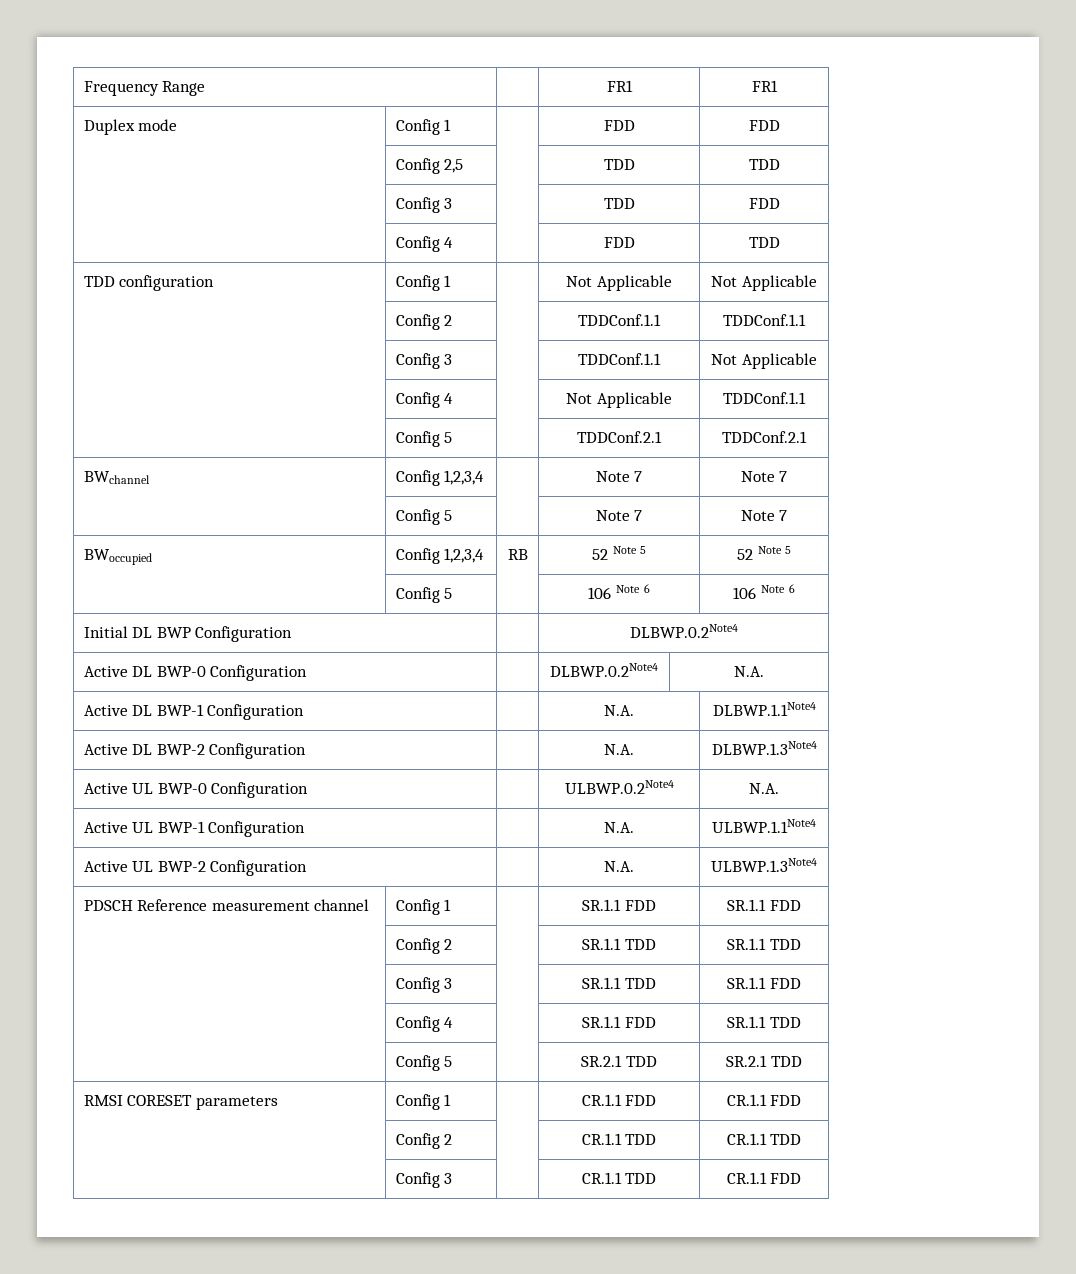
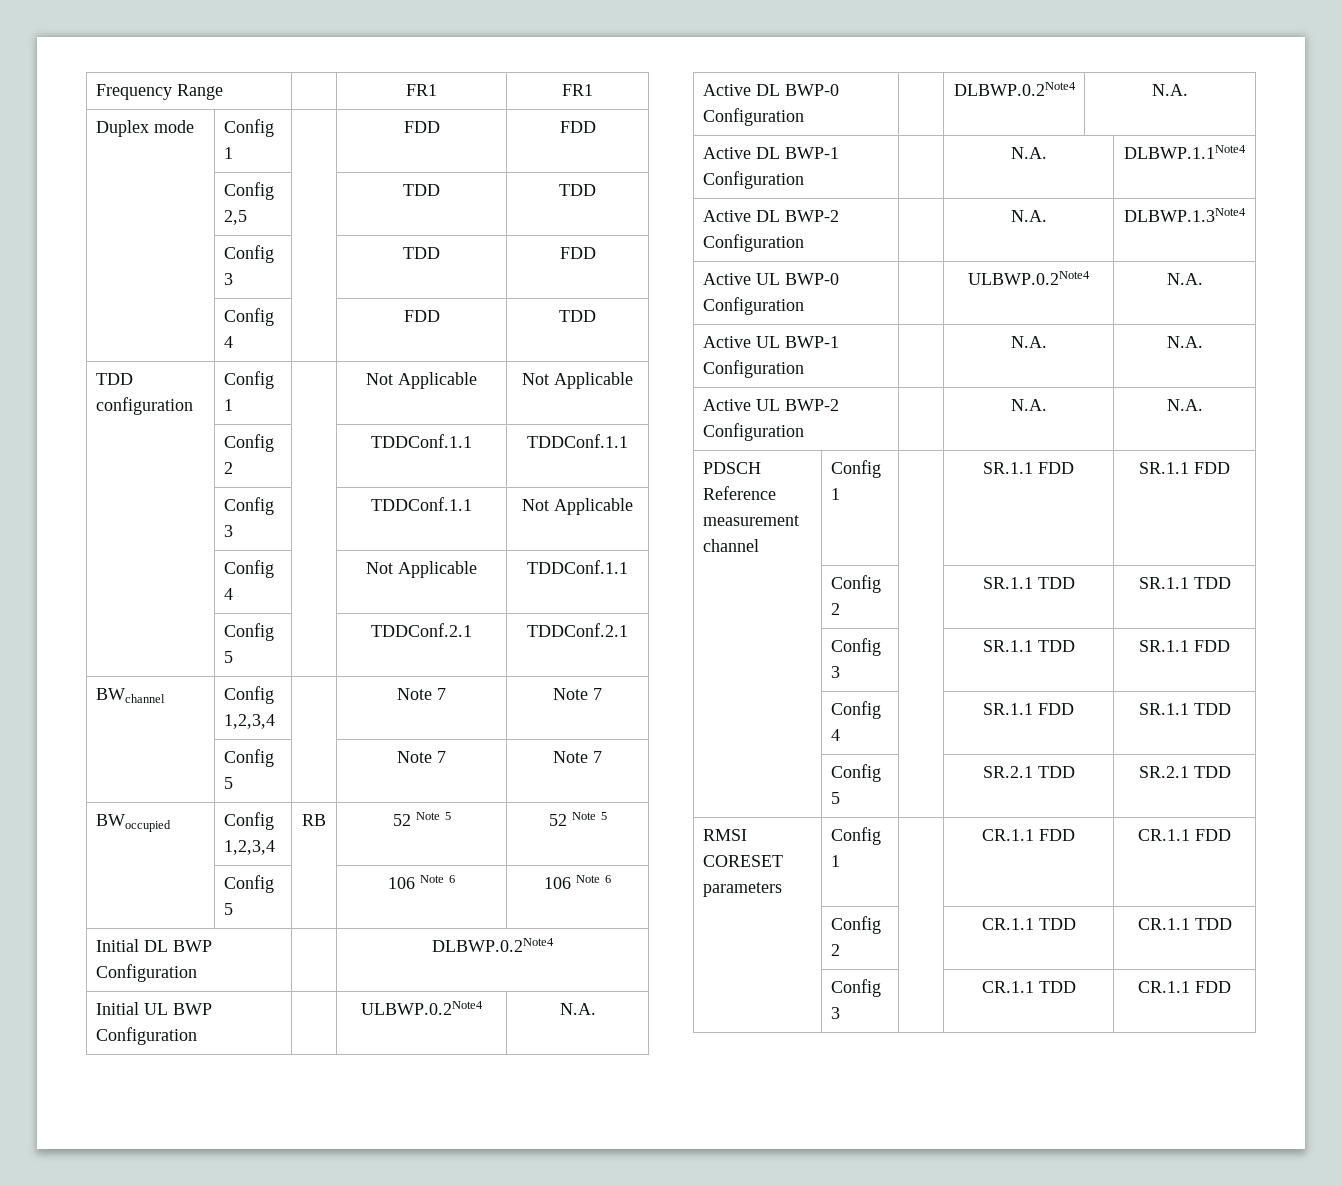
+ Initial UL BWP Configuration | | ULBWP.0.2Note4 | N.A.
- Active UL BWP-1 Configuration | | N.A. | ULBWP.1.1Note4
+ Active UL BWP-1 Configuration | | N.A. | N.A.
- Active UL BWP-2 Configuration | | N.A. | ULBWP.1.3Note4
+ Active UL BWP-2 Configuration | | N.A. | N.A.

